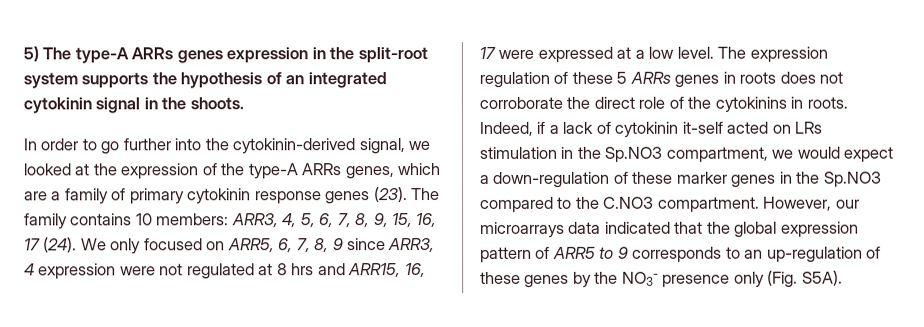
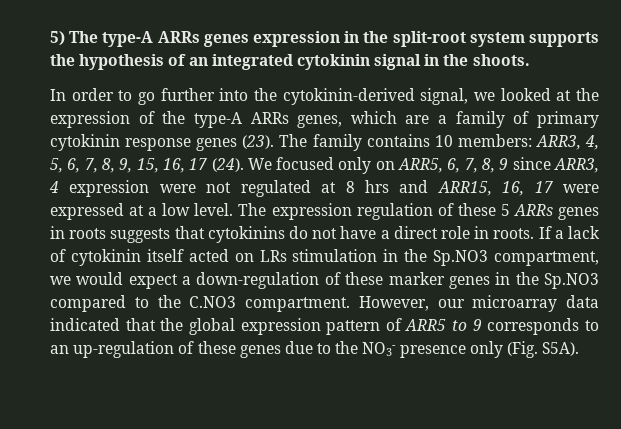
- We only focused on ARR5, 6, 7, 8, 9 since ARR3, 4 expression were not regulated at 8 hrs and ARR15, 16, 17 were expressed at a low level.
+ We focused only on ARR5, 6, 7, 8, 9 since ARR3, 4 expression were not regulated at 8 hrs and ARR15, 16, 17 were expressed at a low level.
- The expression regulation of these 5 ARRs genes in roots does not corroborate the direct role of the cytokinins in roots. Indeed, if a lack of cytokinin it-self acted on LRs stimulation in the Sp.NO3 compartment, we would expect a down-regulation of these marker genes in the Sp.NO3 compared to the C.NO3 compartment.
+ The expression regulation of these 5 ARRs genes in roots suggests that cytokinins do not have a direct role in roots. If a lack of cytokinin itself acted on LRs stimulation in the Sp.NO3 compartment, we would expect a down-regulation of these marker genes in the Sp.NO3 compared to the C.NO3 compartment.
- However, our microarrays data indicated that the global expression pattern of ARR5 to 9 corresponds to an up-regulation of these genes by the NO3- presence only (Fig. S5A).
+ However, our microarray data indicated that the global expression pattern of ARR5 to 9 corresponds to an up-regulation of these genes due to the NO3- presence only (Fig. S5A).

